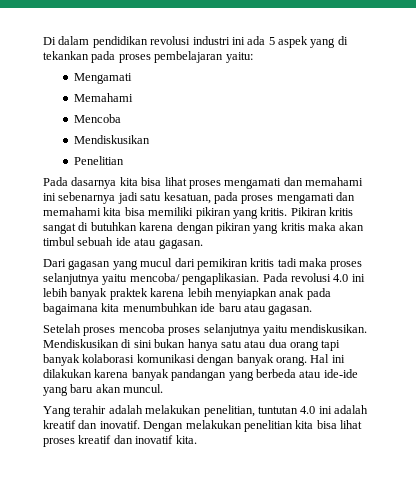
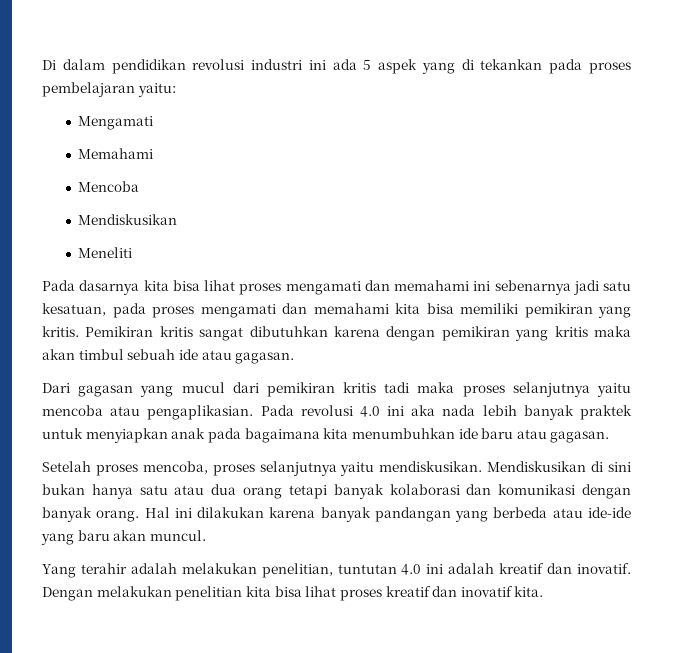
- Penelitian
+ Meneliti
- Pada dasarnya kita bisa lihat proses mengamati dan memahami ini sebenarnya jadi satu kesatuan, pada proses mengamati dan memahami kita bisa memiliki pikiran yang kritis.
+ Pada dasarnya kita bisa lihat proses mengamati dan memahami ini sebenarnya jadi satu kesatuan, pada proses mengamati dan memahami kita bisa memiliki pemikiran yang kritis.
- Pikiran kritis sangat di butuhkan karena dengan pikiran yang kritis maka akan timbul sebuah ide atau gagasan.
+ Pemikiran kritis sangat dibutuhkan karena dengan pemikiran yang kritis maka akan timbul sebuah ide atau gagasan.
- Dari gagasan yang mucul dari pemikiran kritis tadi maka proses selanjutnya yaitu mencoba/ pengaplikasian.
+ Dari gagasan yang mucul dari pemikiran kritis tadi maka proses selanjutnya yaitu mencoba atau pengaplikasian.
- Pada revolusi 4.0 ini lebih banyak praktek karena lebih menyiapkan anak pada bagaimana kita menumbuhkan ide baru atau gagasan.
+ Pada revolusi 4.0 ini aka nada lebih banyak praktek untuk menyiapkan anak pada bagaimana kita menumbuhkan ide baru atau gagasan.
- Setelah proses mencoba proses selanjutnya yaitu mendiskusikan.
+ Setelah proses mencoba, proses selanjutnya yaitu mendiskusikan.
- Mendiskusikan di sini bukan hanya satu atau dua orang tapi banyak kolaborasi komunikasi dengan banyak orang.
+ Mendiskusikan di sini bukan hanya satu atau dua orang tetapi banyak kolaborasi dan komunikasi dengan banyak orang.

